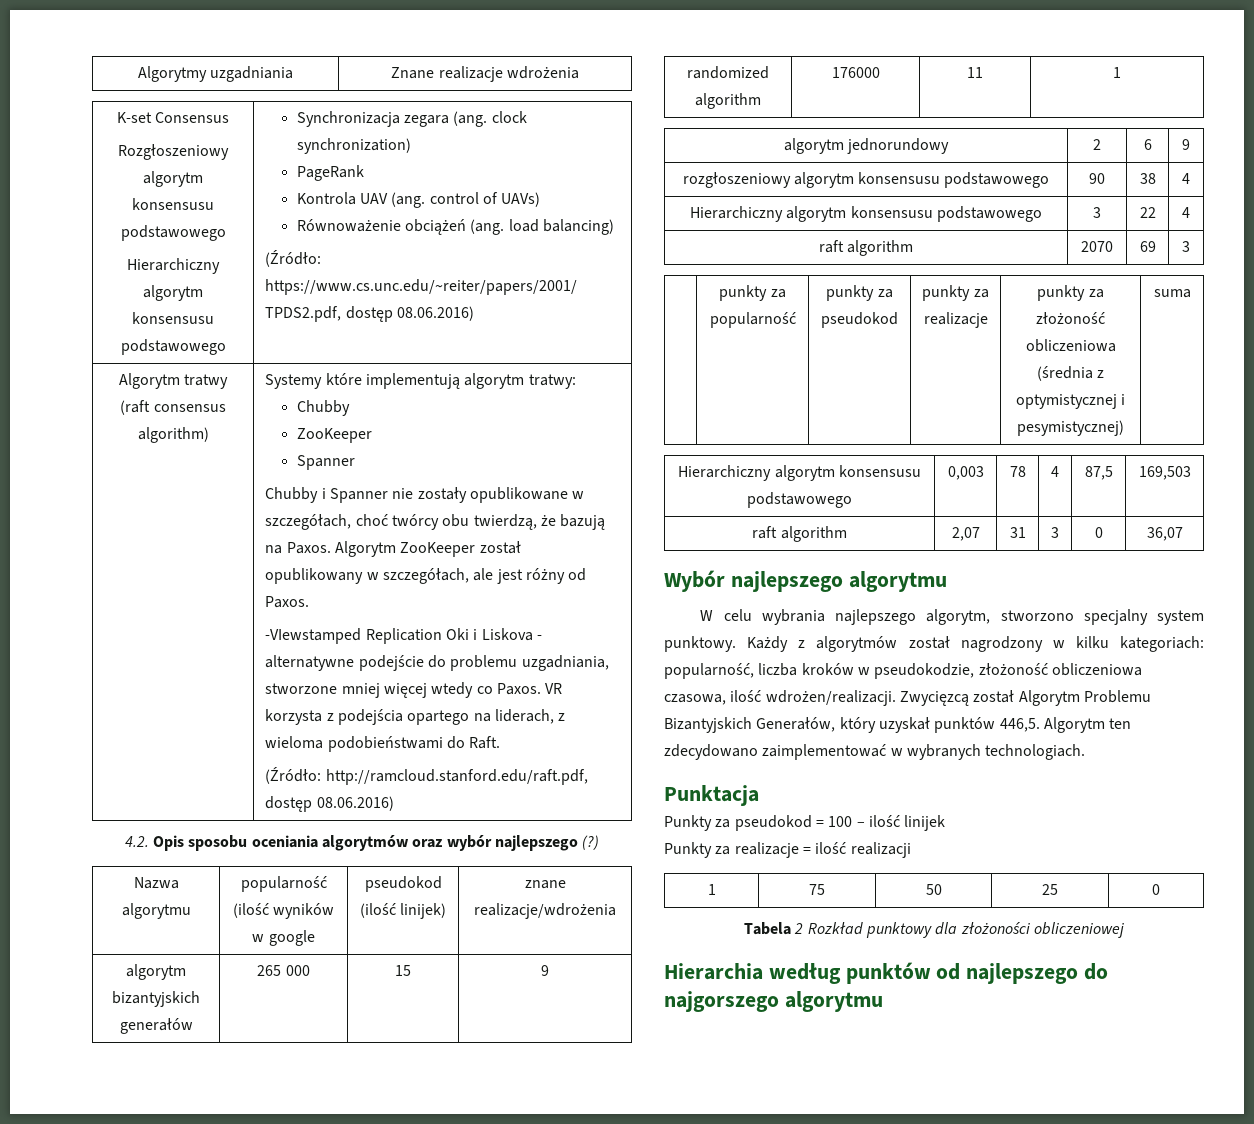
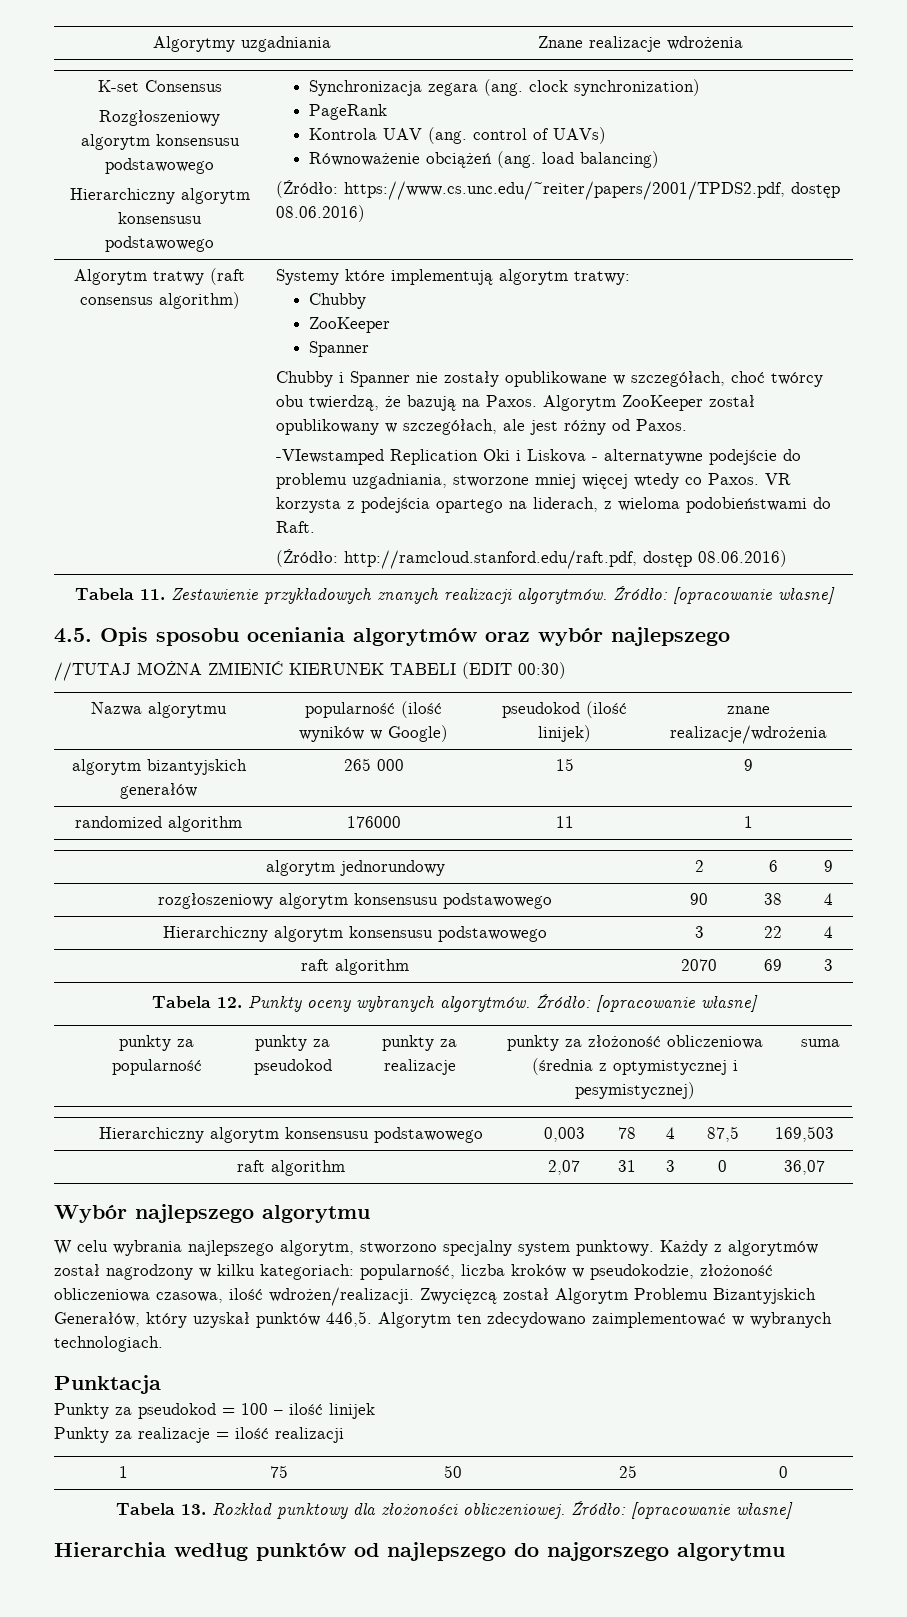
- 4.2. Opis sposobu oceniania algorytmów oraz wybór najlepszego (?)
+ Tabela 11. Zestawienie przykładowych znanych realizacji algorytmów. Źródło: [opracowanie własne]
+ 4.5. Opis sposobu oceniania algorytmów oraz wybór najlepszego
+ //TUTAJ MOŻNA ZMIENIĆ KIERUNEK TABELI (EDIT 00:30)
- Nazwa algorytmu | popularność (ilość wyników w google | pseudokod (ilość linijek) | znane realizacje/wdrożenia
+ Nazwa algorytmu | popularność (ilość wyników w Google) | pseudokod (ilość linijek) | znane realizacje/wdrożenia
+ Tabela 12. Punkty oceny wybranych algorytmów. Źródło: [opracowanie własne]
- Tabela 2 Rozkład punktowy dla złożoności obliczeniowej
+ Tabela 13. Rozkład punktowy dla złożoności obliczeniowej. Źródło: [opracowanie własne]

